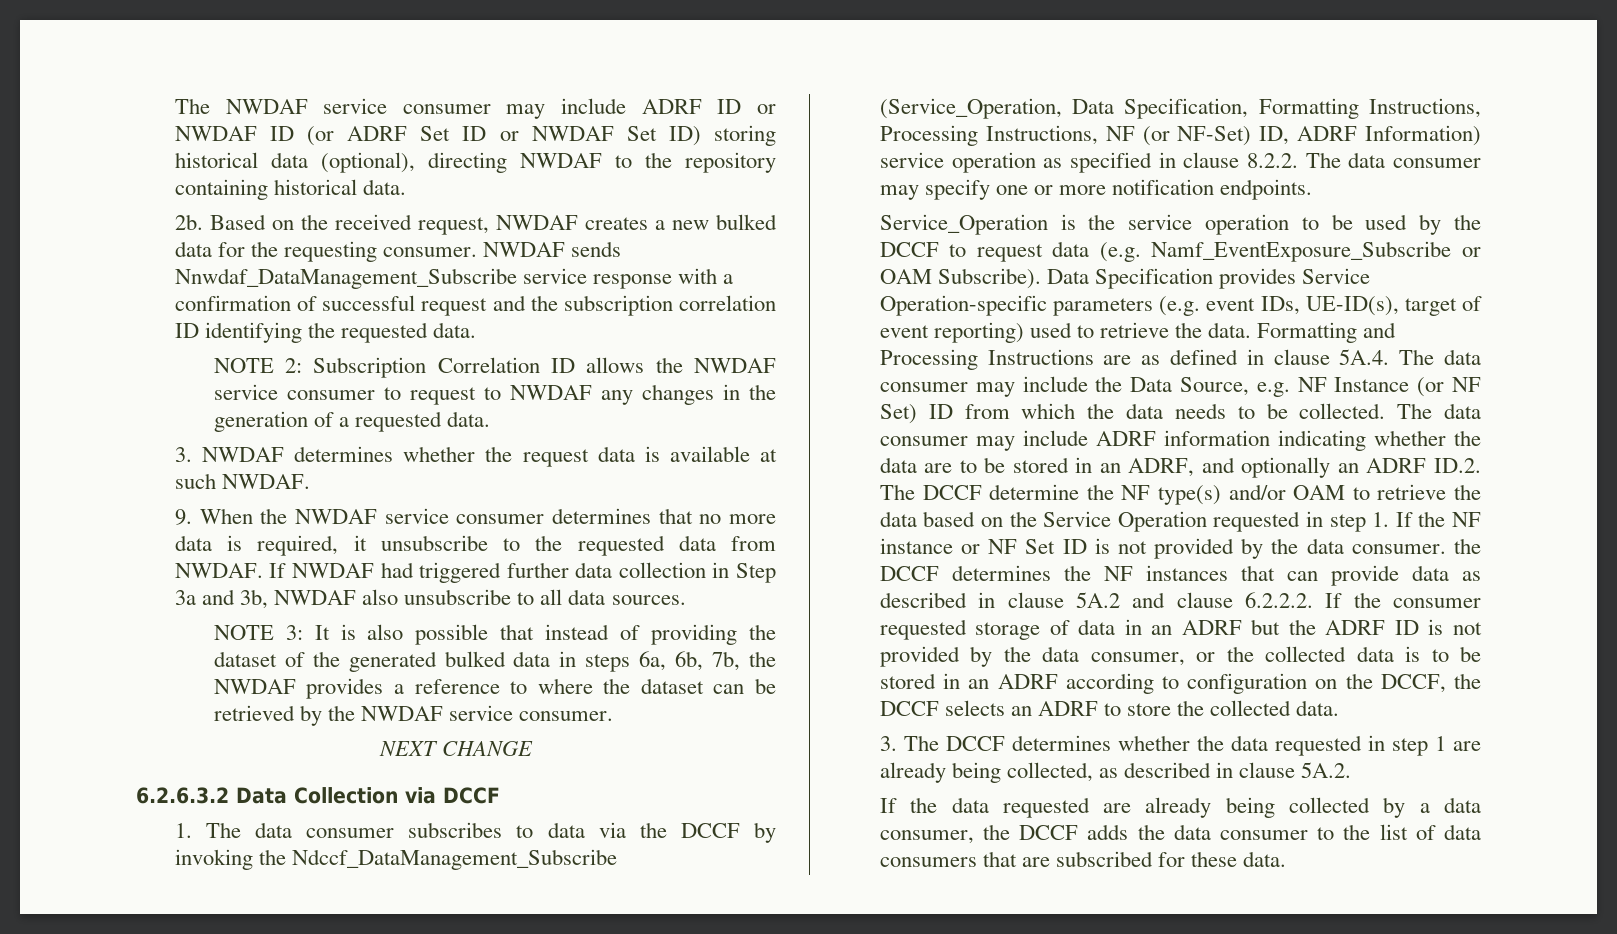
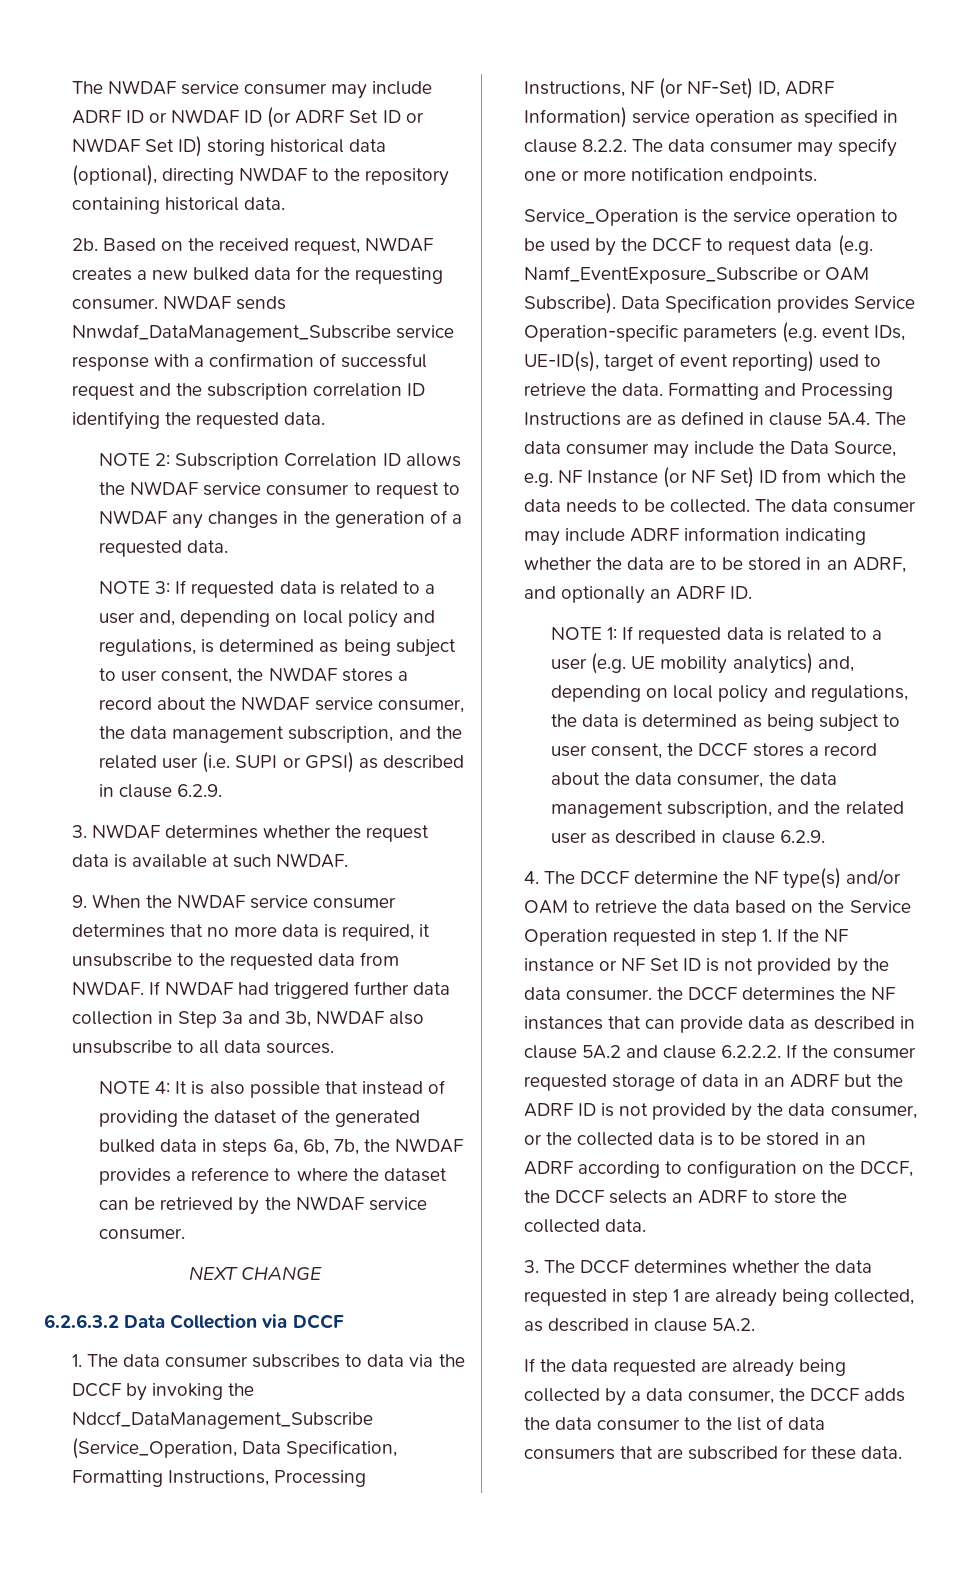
+ NOTE 3: If requested data is related to a user and, depending on local policy and regulations, is determined as being subject to user consent, the NWDAF stores a record about the NWDAF service consumer, the data management subscription, and the related user (i.e. SUPI or GPSI) as described in clause 6.2.9.
- NOTE 3: It is also possible that instead of providing the dataset of the generated bulked data in steps 6a, 6b, 7b, the NWDAF provides a reference to where the dataset can be retrieved by the NWDAF service consumer.
+ NOTE 4: It is also possible that instead of providing the dataset of the generated bulked data in steps 6a, 6b, 7b, the NWDAF provides a reference to where the dataset can be retrieved by the NWDAF service consumer.
- The data consumer may include ADRF information indicating whether the data are to be stored in an ADRF, and optionally an ADRF ID.2. The DCCF determine the NF type(s) and/or OAM to retrieve the data based on the Service Operation requested in step 1. If the NF instance or NF Set ID is not provided by the data consumer. the DCCF determines the NF instances that can provide data as described in clause 5A.2 and clause 6.2.2.2. If the consumer requested storage of data in an ADRF but the ADRF ID is not provided by the data consumer, or the collected data is to be stored in an ADRF according to configuration on the DCCF, the DCCF selects an ADRF to store the collected data.
+ The data consumer may include ADRF information indicating whether the data are to be stored in an ADRF, and optionally an ADRF ID.
+ NOTE 1: If requested data is related to a user (e.g. UE mobility analytics) and, depending on local policy and regulations, the data is determined as being subject to user consent, the DCCF stores a record about the data consumer, the data management subscription, and the related user as described in clause 6.2.9.
+ 4. The DCCF determine the NF type(s) and/or OAM to retrieve the data based on the Service Operation requested in step 1. If the NF instance or NF Set ID is not provided by the data consumer. the DCCF determines the NF instances that can provide data as described in clause 5A.2 and clause 6.2.2.2. If the consumer requested storage of data in an ADRF but the ADRF ID is not provided by the data consumer, or the collected data is to be stored in an ADRF according to configuration on the DCCF, the DCCF selects an ADRF to store the collected data.

